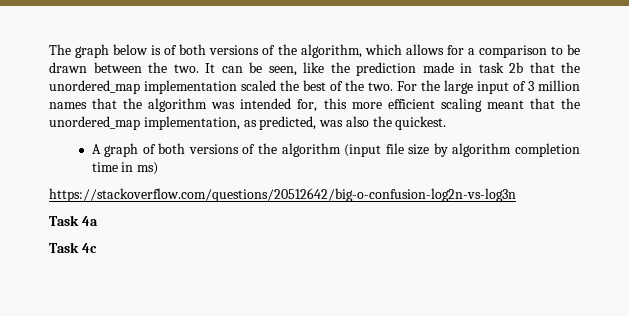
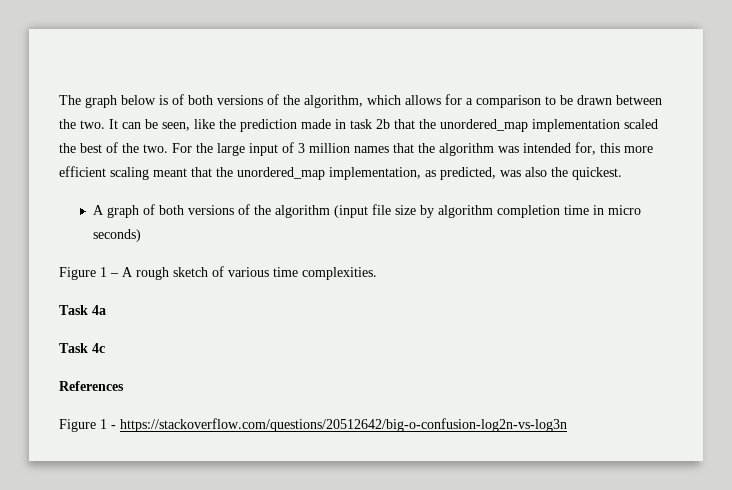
- A graph of both versions of the algorithm (input file size by algorithm completion time in ms)
- https://stackoverflow.com/questions/20512642/big-o-confusion-log2n-vs-log3n
+ A graph of both versions of the algorithm (input file size by algorithm completion time in micro seconds)
+ Figure 1 – A rough sketch of various time complexities.
+ References
+ Figure 1 - https://stackoverflow.com/questions/20512642/big-o-confusion-log2n-vs-log3n

